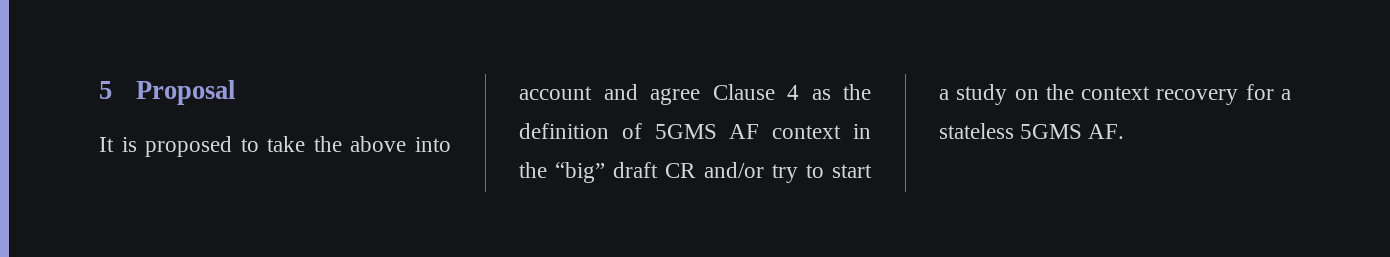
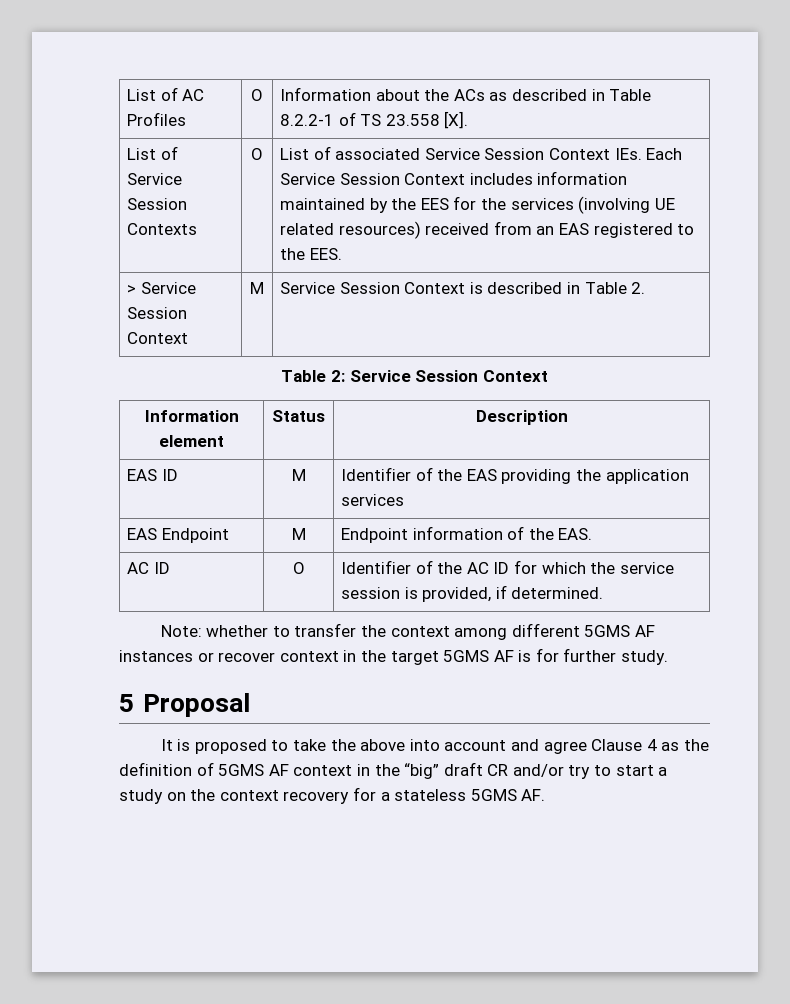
+ List of AC Profiles | O | Information about the ACs as described in Table 8.2.2-1 of TS 23.558 [X].
+ List of Service Session Contexts | O | List of associated Service Session Context IEs. Each Service Session Context includes information maintained by the EES for the services (involving UE related resources) received from an EAS registered to the EES.
+ > Service Session Context | M | Service Session Context is described in Table 2.
+ Table 2: Service Session Context
+ Information element | Status | Description
+ EAS ID | M | Identifier of the EAS providing the application services
+ EAS Endpoint | M | Endpoint information of the EAS.
+ AC ID | O | Identifier of the AC ID for which the service session is provided, if determined.
+ Note: whether to transfer the context among different 5GMS AF instances or recover context in the target 5GMS AF is for further study.

